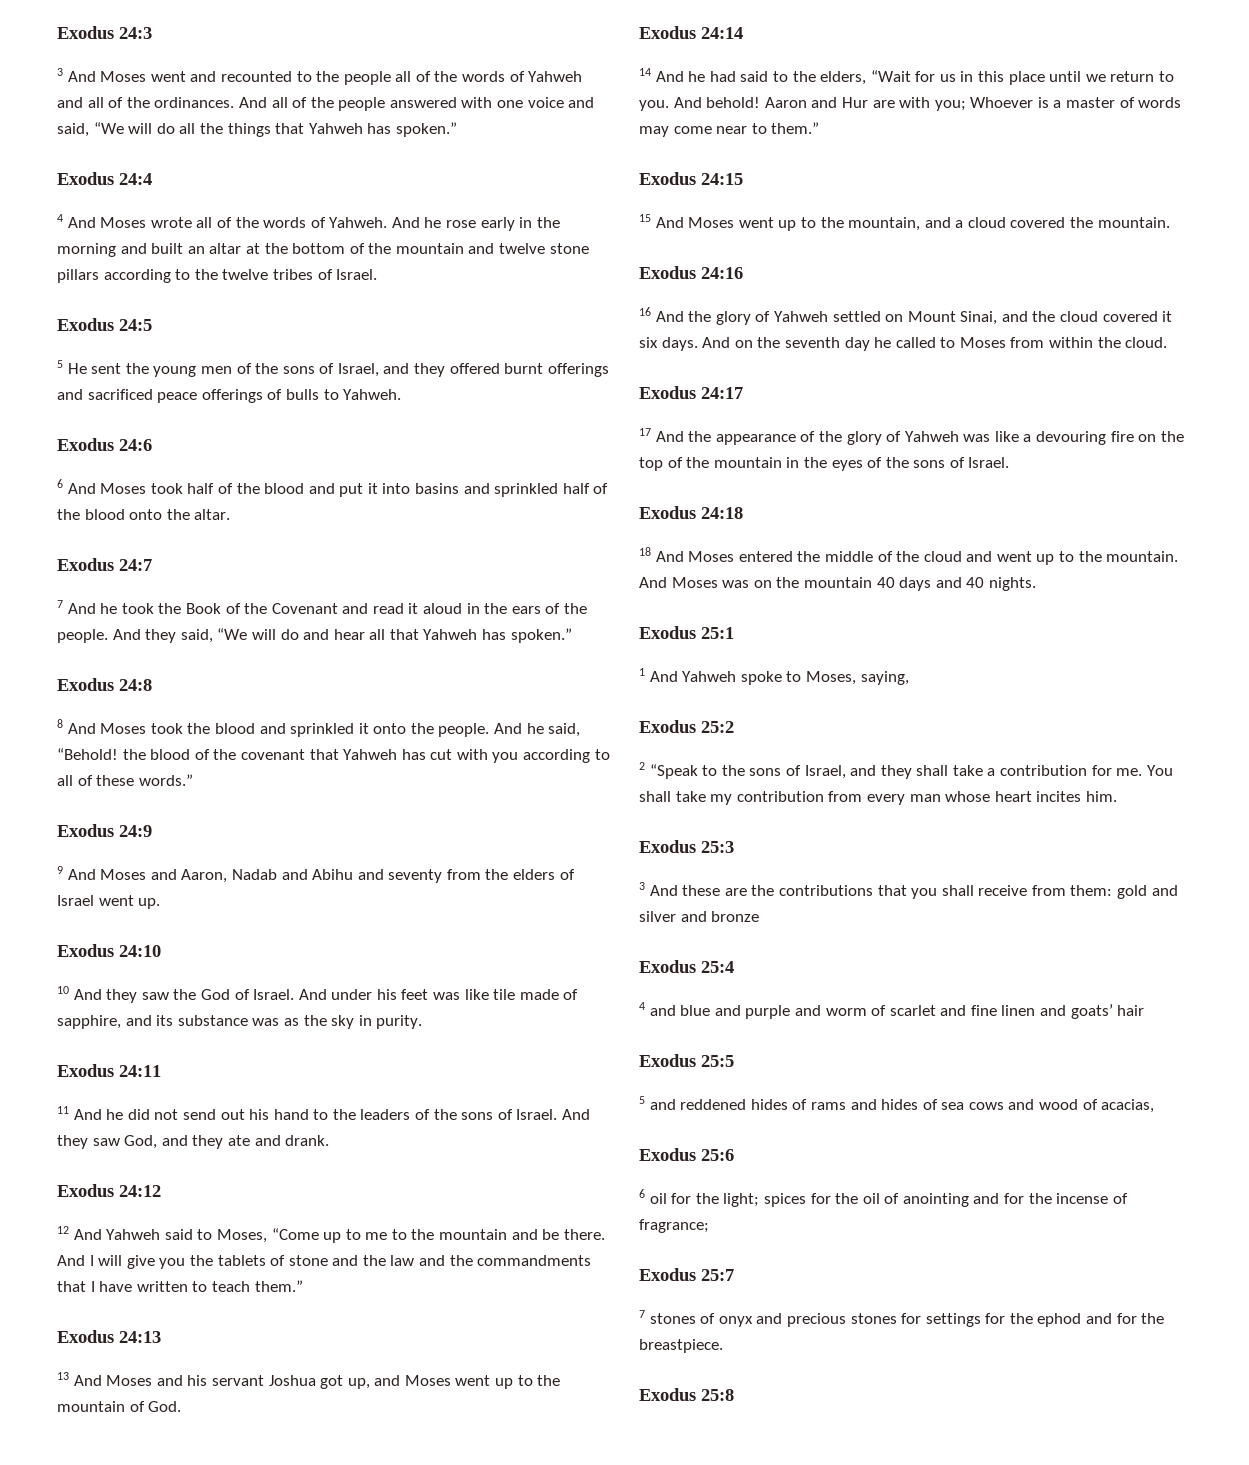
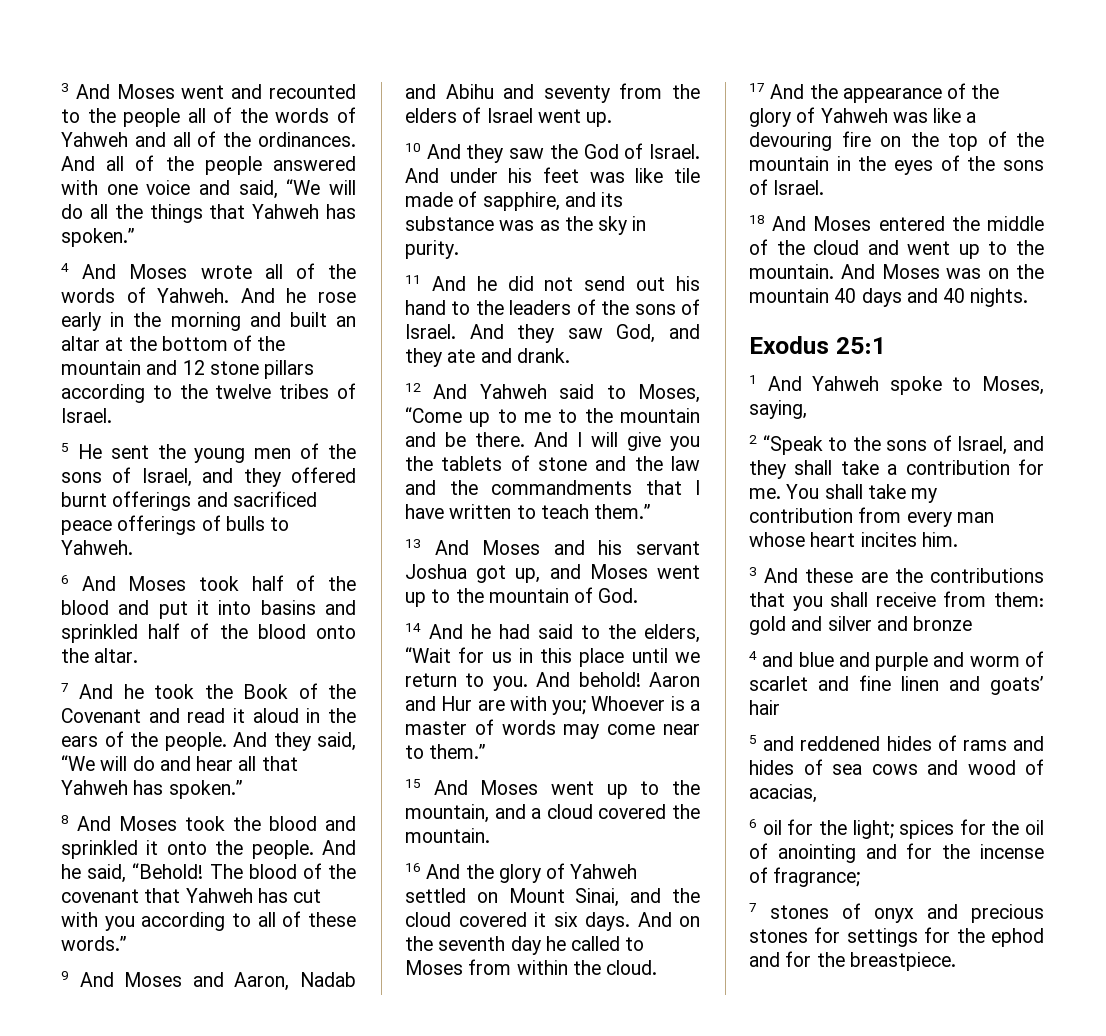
- Exodus 24:3
- Exodus 24:4
- And he rose early in the morning and built an altar at the bottom of the mountain and twelve stone pillars according to the twelve tribes of Israel.
+ And he rose early in the morning and built an altar at the bottom of the mountain and 12 stone pillars according to the twelve tribes of Israel.
- Exodus 24:5
- Exodus 24:6
- Exodus 24:7
- Exodus 24:8
- And he said, “Behold! the blood of the covenant that Yahweh has cut with you according to all of these words.”
+ And he said, “Behold! The blood of the covenant that Yahweh has cut with you according to all of these words.”
- Exodus 24:9
- Exodus 24:10
- Exodus 24:11
- Exodus 24:12
- Exodus 24:13
- Exodus 24:14
- Exodus 24:15
- Exodus 24:16
- Exodus 24:17
- Exodus 24:18
- Exodus 25:2
- Exodus 25:3
- Exodus 25:4
- Exodus 25:5
- Exodus 25:6
- Exodus 25:7
- Exodus 25:8

